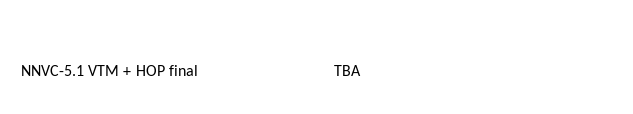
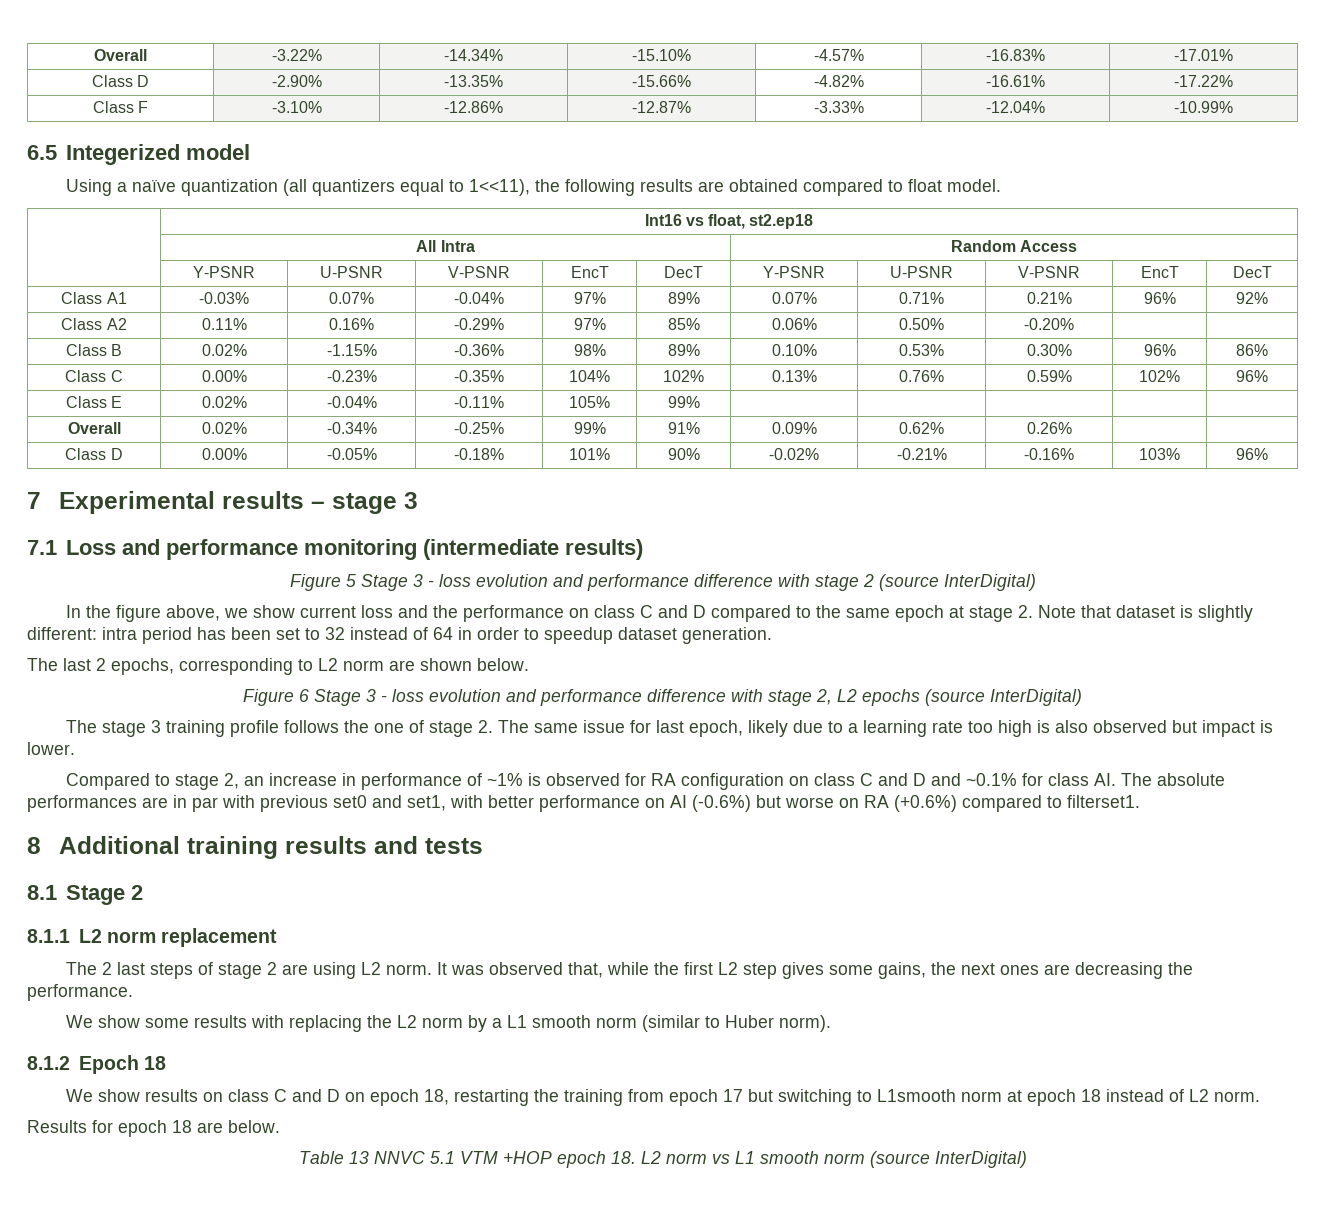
- NNVC-5.1 VTM + HOP final
- TBA
+ Overall | -3.22% | -14.34% | -15.10% | -4.57% | -16.83% | -17.01%
+ Class D | -2.90% | -13.35% | -15.66% | -4.82% | -16.61% | -17.22%
+ Class F | -3.10% | -12.86% | -12.87% | -3.33% | -12.04% | -10.99%
+ 6.5 Integerized model
+ Using a naïve quantization (all quantizers equal to 1<<11), the following results are obtained compared to float model.
+ | Int16 vs float, st2.ep18
+ | All Intra | Random Access
+ | Y-PSNR | U-PSNR | V-PSNR | EncT | DecT | Y-PSNR | U-PSNR | V-PSNR | EncT | DecT
+ Class A1 | -0.03% | 0.07% | -0.04% | 97% | 89% | 0.07% | 0.71% | 0.21% | 96% | 92%
+ Class A2 | 0.11% | 0.16% | -0.29% | 97% | 85% | 0.06% | 0.50% | -0.20% | |
+ Class B | 0.02% | -1.15% | -0.36% | 98% | 89% | 0.10% | 0.53% | 0.30% | 96% | 86%
+ Class C | 0.00% | -0.23% | -0.35% | 104% | 102% | 0.13% | 0.76% | 0.59% | 102% | 96%
+ Class E | 0.02% | -0.04% | -0.11% | 105% | 99% | | | | |
+ Overall | 0.02% | -0.34% | -0.25% | 99% | 91% | 0.09% | 0.62% | 0.26% | |
+ Class D | 0.00% | -0.05% | -0.18% | 101% | 90% | -0.02% | -0.21% | -0.16% | 103% | 96%
+ 7 Experimental results – stage 3
+ 7.1 Loss and performance monitoring (intermediate results)
+ Figure 5 Stage 3 - loss evolution and performance difference with stage 2 (source InterDigital)
+ In the figure above, we show current loss and the performance on class C and D compared to the same epoch at stage 2. Note that dataset is slightly different: intra period has been set to 32 instead of 64 in order to speedup dataset generation.
+ The last 2 epochs, corresponding to L2 norm are shown below.
+ Figure 6 Stage 3 - loss evolution and performance difference with stage 2, L2 epochs (source InterDigital)
+ The stage 3 training profile follows the one of stage 2. The same issue for last epoch, likely due to a learning rate too high is also observed but impact is lower.
+ Compared to stage 2, an increase in performance of ~1% is observed for RA configuration on class C and D and ~0.1% for class AI. The absolute performances are in par with previous set0 and set1, with better performance on AI (-0.6%) but worse on RA (+0.6%) compared to filterset1.
+ 8 Additional training results and tests
+ 8.1 Stage 2
+ 8.1.1 L2 norm replacement
+ The 2 last steps of stage 2 are using L2 norm. It was observed that, while the first L2 step gives some gains, the next ones are decreasing the performance.
+ We show some results with replacing the L2 norm by a L1 smooth norm (similar to Huber norm).
+ 8.1.2 Epoch 18
+ We show results on class C and D on epoch 18, restarting the training from epoch 17 but switching to L1smooth norm at epoch 18 instead of L2 norm.
+ Results for epoch 18 are below.
+ Table 13 NNVC 5.1 VTM +HOP epoch 18. L2 norm vs L1 smooth norm (source InterDigital)

